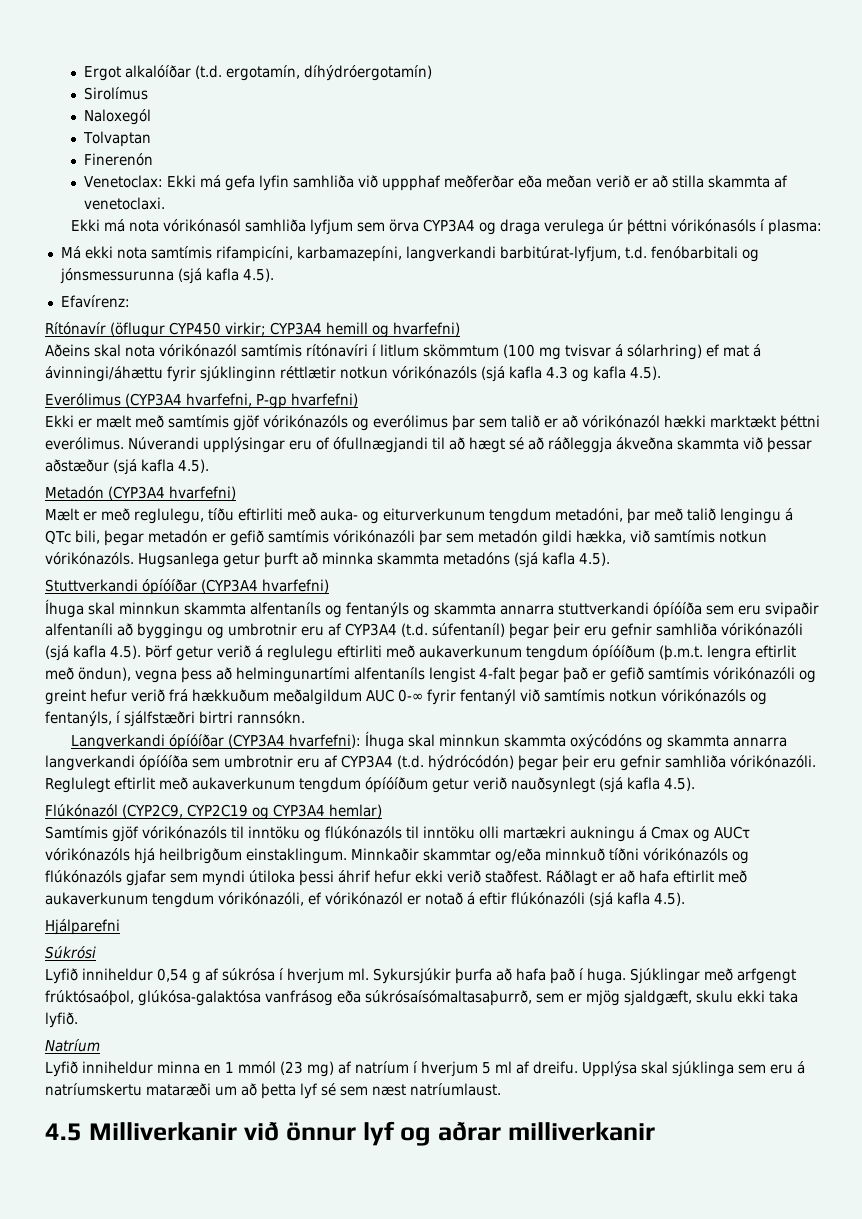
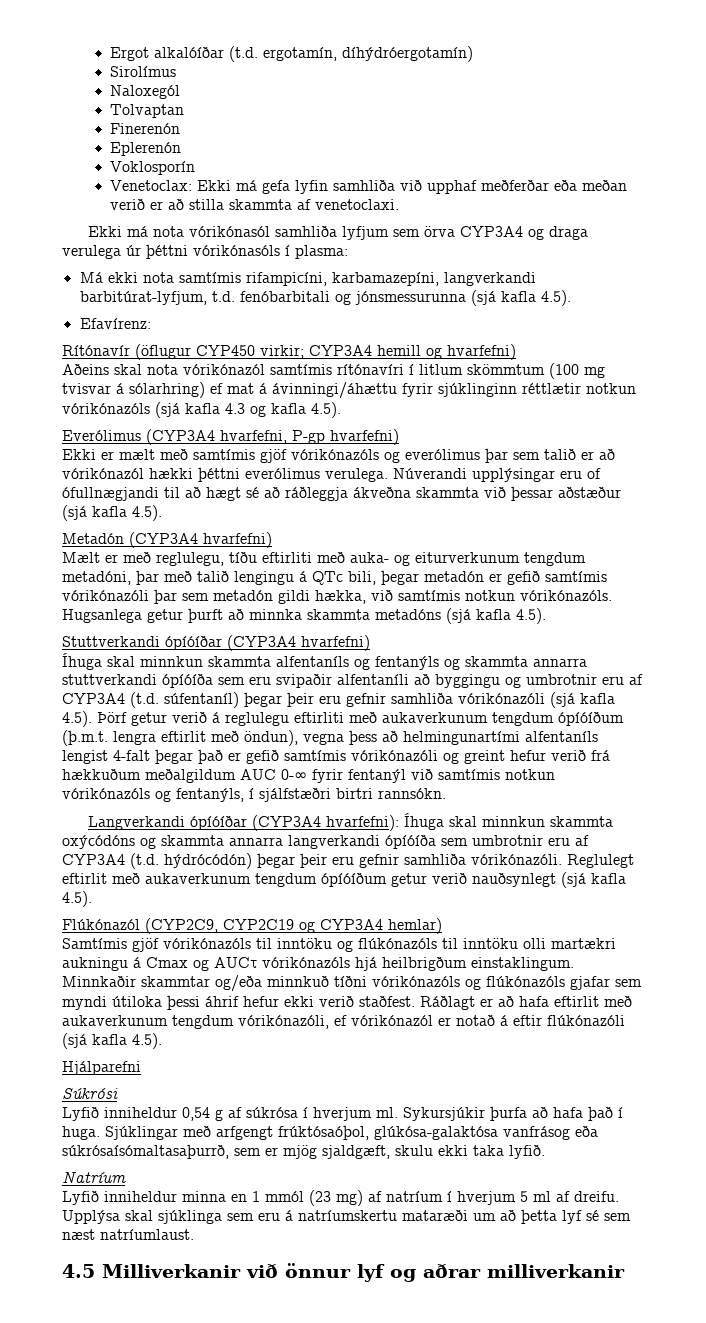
+ Eplerenón
+ Voklosporín
- Venetoclax: Ekki má gefa lyfin samhliða við uppphaf meðferðar eða meðan verið er að stilla skammta af venetoclaxi.
+ Venetoclax: Ekki má gefa lyfin samhliða við upphaf meðferðar eða meðan verið er að stilla skammta af venetoclaxi.
- Ekki er mælt með samtímis gjöf vórikónazóls og everólimus þar sem talið er að vórikónazól hækki marktækt þéttni everólimus.
+ Ekki er mælt með samtímis gjöf vórikónazóls og everólimus þar sem talið er að vórikónazól hækki þéttni everólimus verulega.

